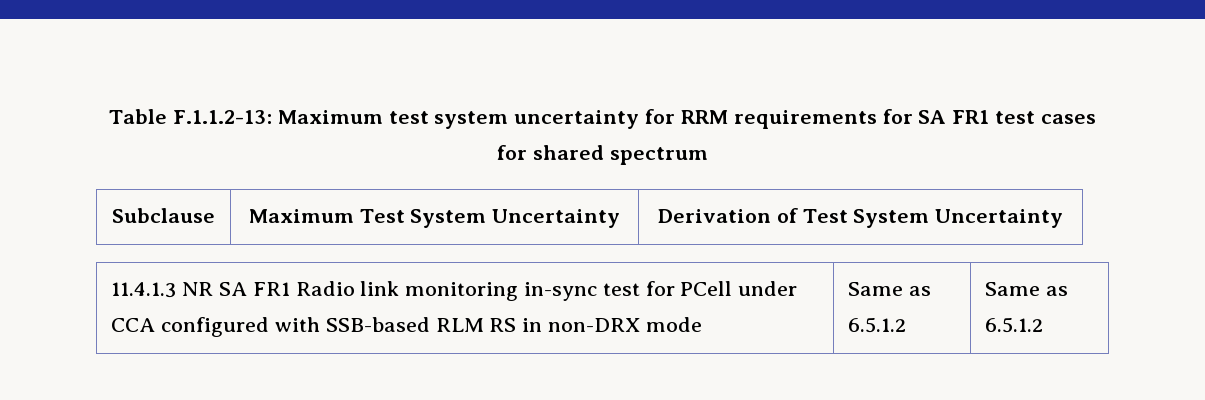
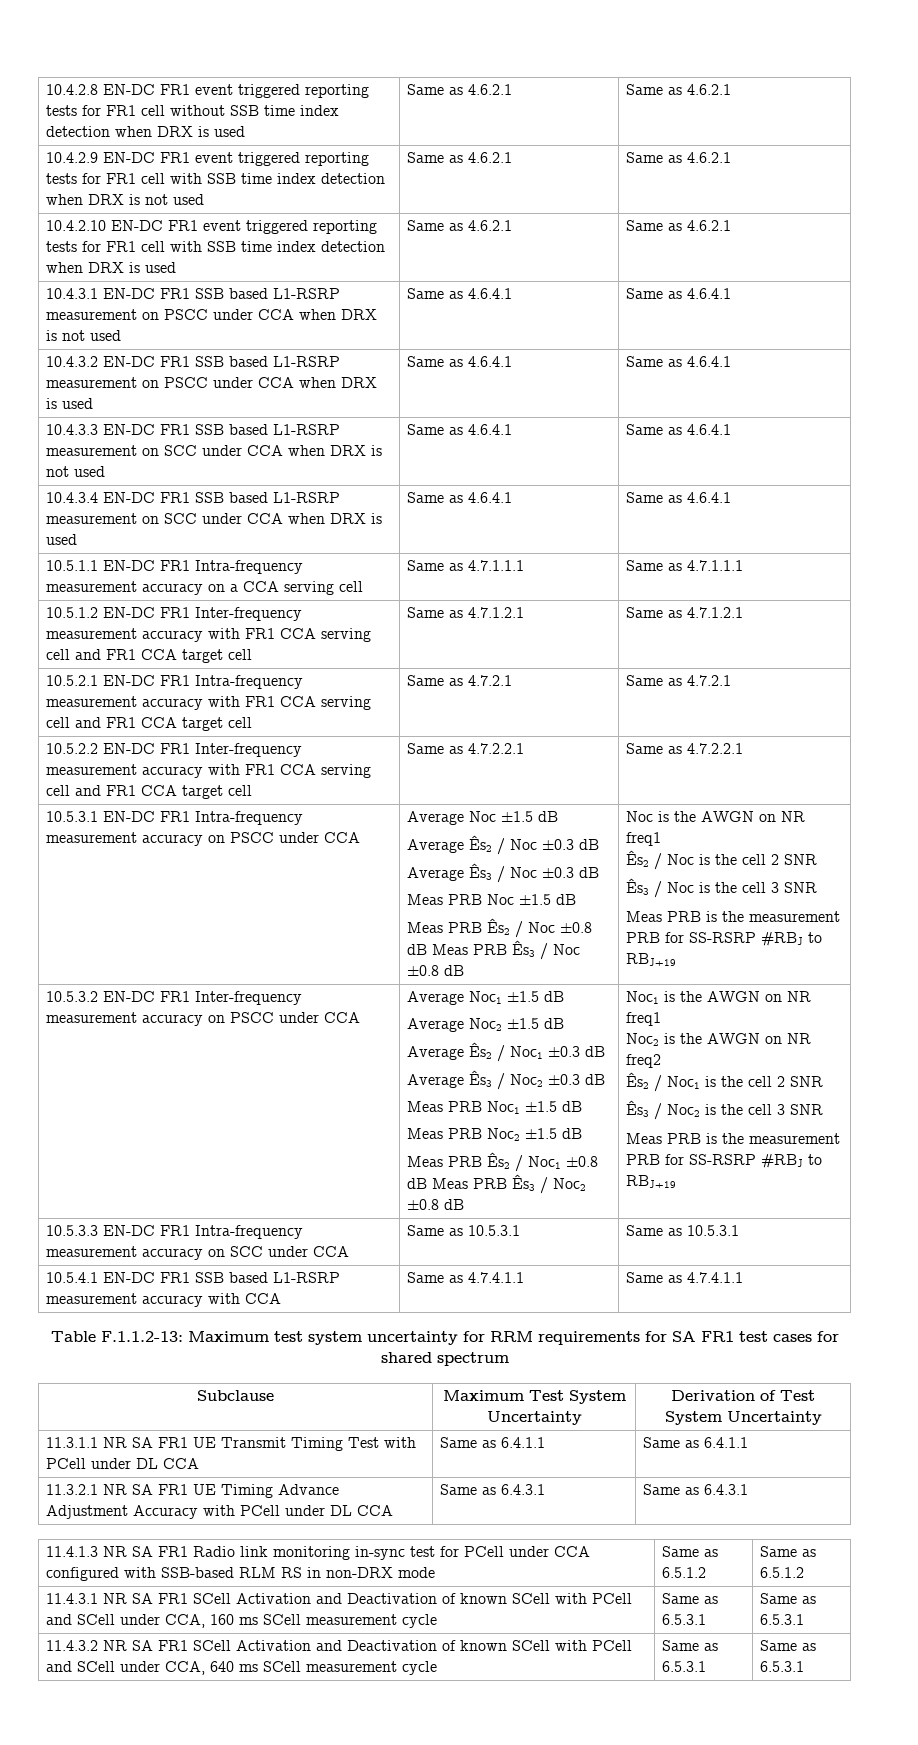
+ 10.4.2.8 EN-DC FR1 event triggered reporting tests for FR1 cell without SSB time index detection when DRX is used | Same as 4.6.2.1 | Same as 4.6.2.1
+ 10.4.2.9 EN-DC FR1 event triggered reporting tests for FR1 cell with SSB time index detection when DRX is not used | Same as 4.6.2.1 | Same as 4.6.2.1
+ 10.4.2.10 EN-DC FR1 event triggered reporting tests for FR1 cell with SSB time index detection when DRX is used | Same as 4.6.2.1 | Same as 4.6.2.1
+ 10.4.3.1 EN-DC FR1 SSB based L1-RSRP measurement on PSCC under CCA when DRX is not used | Same as 4.6.4.1 | Same as 4.6.4.1
+ 10.4.3.2 EN-DC FR1 SSB based L1-RSRP measurement on PSCC under CCA when DRX is used | Same as 4.6.4.1 | Same as 4.6.4.1
+ 10.4.3.3 EN-DC FR1 SSB based L1-RSRP measurement on SCC under CCA when DRX is not used | Same as 4.6.4.1 | Same as 4.6.4.1
+ 10.4.3.4 EN-DC FR1 SSB based L1-RSRP measurement on SCC under CCA when DRX is used | Same as 4.6.4.1 | Same as 4.6.4.1
+ 10.5.1.1 EN-DC FR1 Intra-frequency measurement accuracy on a CCA serving cell | Same as 4.7.1.1.1 | Same as 4.7.1.1.1
+ 10.5.1.2 EN-DC FR1 Inter-frequency measurement accuracy with FR1 CCA serving cell and FR1 CCA target cell | Same as 4.7.1.2.1 | Same as 4.7.1.2.1
+ 10.5.2.1 EN-DC FR1 Intra-frequency measurement accuracy with FR1 CCA serving cell and FR1 CCA target cell | Same as 4.7.2.1 | Same as 4.7.2.1
+ 10.5.2.2 EN-DC FR1 Inter-frequency measurement accuracy with FR1 CCA serving cell and FR1 CCA target cell | Same as 4.7.2.2.1 | Same as 4.7.2.2.1
+ 10.5.3.1 EN-DC FR1 Intra-frequency measurement accuracy on PSCC under CCA | Average Noc ±1.5 dB
+ Average Ês2 / Noc ±0.3 dB
+ Average Ês3 / Noc ±0.3 dB
+ Meas PRB Noc ±1.5 dB
+ Meas PRB Ês2 / Noc ±0.8 dB Meas PRB Ês3 / Noc ±0.8 dB | Noc is the AWGN on NR freq1
+ Ês2 / Noc is the cell 2 SNR
+ Ês3 / Noc is the cell 3 SNR
+ Meas PRB is the measurement PRB for SS-RSRP #RBJ to RBJ+19
+ 10.5.3.2 EN-DC FR1 Inter-frequency measurement accuracy on PSCC under CCA | Average Noc1 ±1.5 dB
+ Average Noc2 ±1.5 dB
+ Average Ês2 / Noc1 ±0.3 dB
+ Average Ês3 / Noc2 ±0.3 dB
+ Meas PRB Noc1 ±1.5 dB
+ Meas PRB Noc2 ±1.5 dB
+ Meas PRB Ês2 / Noc1 ±0.8 dB Meas PRB Ês3 / Noc2 ±0.8 dB | Noc1 is the AWGN on NR freq1
+ Noc2 is the AWGN on NR freq2
+ Ês2 / Noc1 is the cell 2 SNR
+ Ês3 / Noc2 is the cell 3 SNR
+ Meas PRB is the measurement PRB for SS-RSRP #RBJ to RBJ+19
+ 10.5.3.3 EN-DC FR1 Intra-frequency measurement accuracy on SCC under CCA | Same as 10.5.3.1 | Same as 10.5.3.1
+ 10.5.4.1 EN-DC FR1 SSB based L1-RSRP measurement accuracy with CCA | Same as 4.7.4.1.1 | Same as 4.7.4.1.1
+ 11.3.1.1 NR SA FR1 UE Transmit Timing Test with PCell under DL CCA | Same as 6.4.1.1 | Same as 6.4.1.1
+ 11.3.2.1 NR SA FR1 UE Timing Advance Adjustment Accuracy with PCell under DL CCA | Same as 6.4.3.1 | Same as 6.4.3.1
+ 11.4.3.1 NR SA FR1 SCell Activation and Deactivation of known SCell with PCell and SCell under CCA, 160 ms SCell measurement cycle | Same as 6.5.3.1 | Same as 6.5.3.1
+ 11.4.3.2 NR SA FR1 SCell Activation and Deactivation of known SCell with PCell and SCell under CCA, 640 ms SCell measurement cycle | Same as 6.5.3.1 | Same as 6.5.3.1

